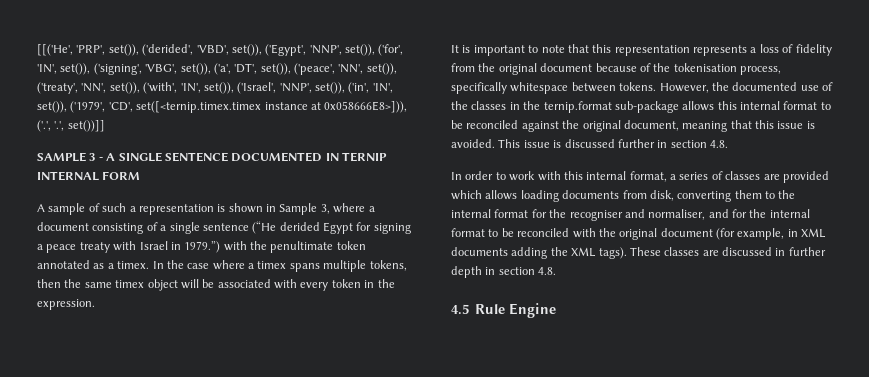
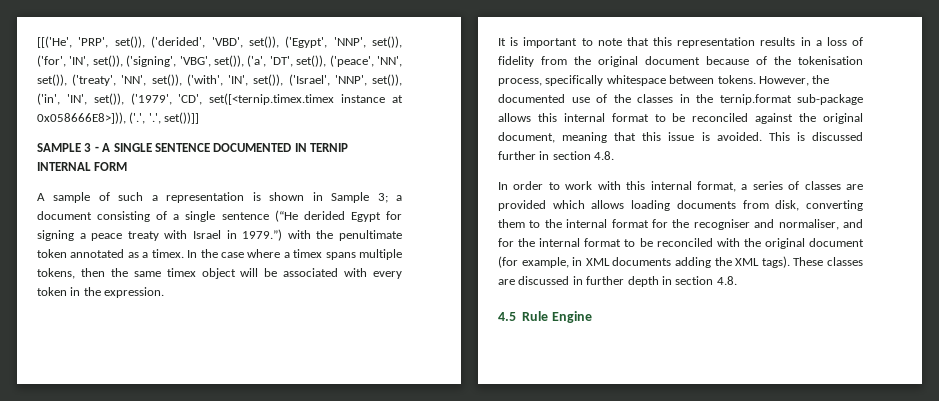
- A sample of such a representation is shown in Sample 3, where a document consisting of a single sentence (“He derided Egypt for signing a peace treaty with Israel in 1979.”) with the penultimate token annotated as a timex.
+ A sample of such a representation is shown in Sample 3; a document consisting of a single sentence (“He derided Egypt for signing a peace treaty with Israel in 1979.”) with the penultimate token annotated as a timex.
- It is important to note that this representation represents a loss of fidelity from the original document because of the tokenisation process, specifically whitespace between tokens.
+ It is important to note that this representation results in a loss of fidelity from the original document because of the tokenisation process, specifically whitespace between tokens.
- This issue is discussed further in section 4.8.
+ This is discussed further in section 4.8.

